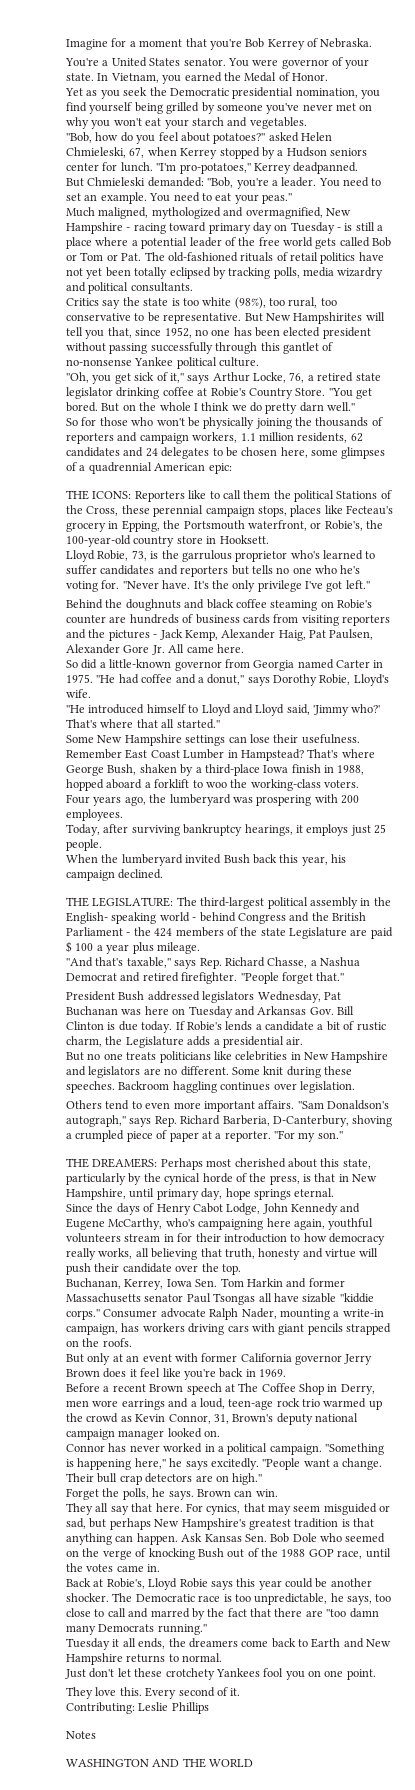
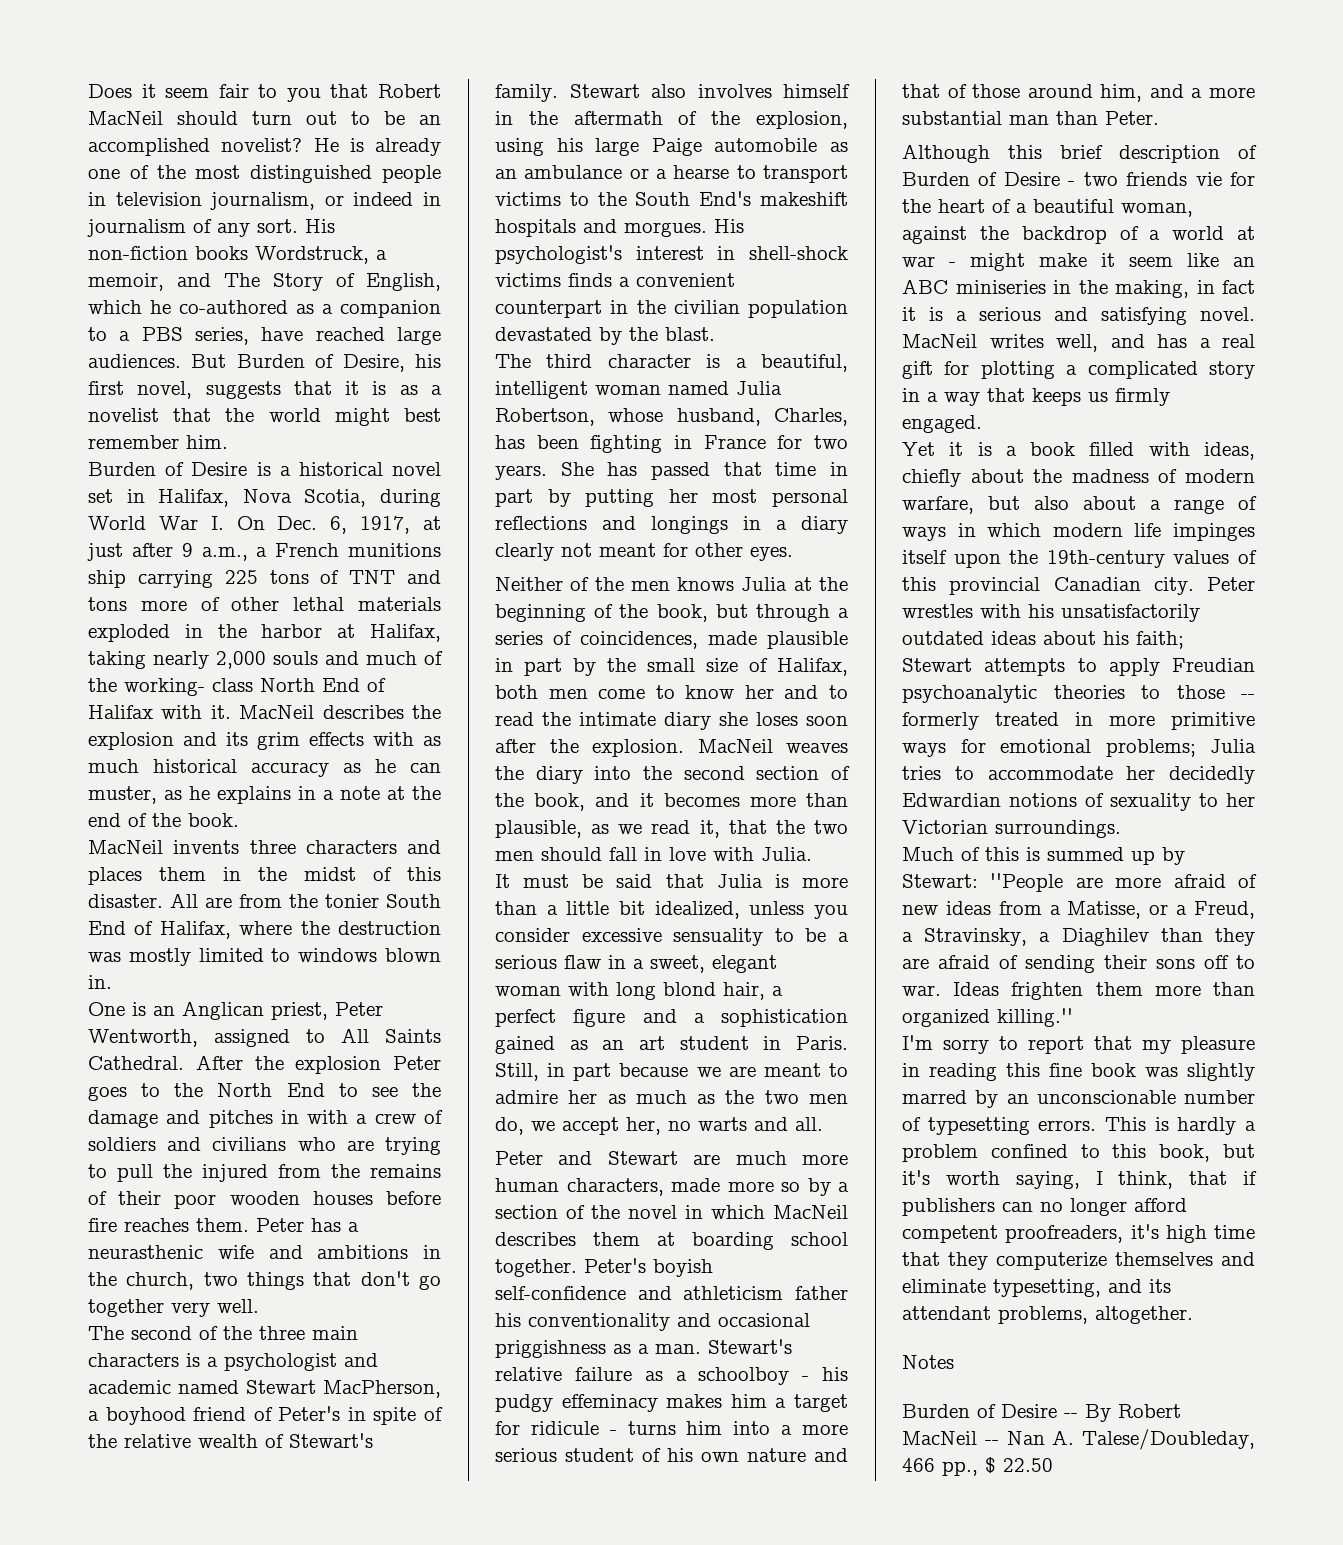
- Imagine for a moment that you're Bob Kerrey of Nebraska.
- You're a United States senator. You were governor of your state. In Vietnam, you earned the Medal of Honor.
- Yet as you seek the Democratic presidential nomination, you find yourself being grilled by someone you've never met on why you won't eat your starch and vegetables.
- ''Bob, how do you feel about potatoes?'' asked Helen Chmieleski, 67, when Kerrey stopped by a Hudson seniors center for lunch. ''I'm pro-potatoes,'' Kerrey deadpanned.
- But Chmieleski demanded: ''Bob, you're a leader. You need to set an example. You need to eat your peas.''
- Much maligned, mythologized and overmagnified, New Hampshire - racing toward primary day on Tuesday - is still a place where a potential leader of the free world gets called Bob or Tom or Pat. The old-fashioned rituals of retail politics have not yet been totally eclipsed by tracking polls, media wizardry and political consultants.
- Critics say the state is too white (98%), too rural, too conservative to be representative. But New Hampshirites will tell you that, since 1952, no one has been elected president without passing successfully through this gantlet of no-nonsense Yankee political culture.
- ''Oh, you get sick of it,'' says Arthur Locke, 76, a retired state legislator drinking coffee at Robie's Country Store. ''You get bored. But on the whole I think we do pretty darn well.''
- So for those who won't be physically joining the thousands of reporters and campaign workers, 1.1 million residents, 62 candidates and 24 delegates to be chosen here, some glimpses of a quadrennial American epic:
- THE ICONS: Reporters like to call them the political Stations of the Cross, these perennial campaign stops, places like Fecteau's grocery in Epping, the Portsmouth waterfront, or Robie's, the 100-year-old country store in Hooksett.
- Lloyd Robie, 73, is the garrulous proprietor who's learned to suffer candidates and reporters but tells no one who he's voting for. ''Never have. It's the only privilege I've got left.''
- Behind the doughnuts and black coffee steaming on Robie's counter are hundreds of business cards from visiting reporters and the pictures - Jack Kemp, Alexander Haig, Pat Paulsen, Alexander Gore Jr. All came here.
- So did a little-known governor from Georgia named Carter in 1975. ''He had coffee and a donut,'' says Dorothy Robie, Lloyd's wife.
- ''He introduced himself to Lloyd and Lloyd said, 'Jimmy who?' That's where that all started.''
- Some New Hampshire settings can lose their usefulness. Remember East Coast Lumber in Hampstead? That's where George Bush, shaken by a third-place Iowa finish in 1988, hopped aboard a forklift to woo the working-class voters.
- Four years ago, the lumberyard was prospering with 200 employees.
- Today, after surviving bankruptcy hearings, it employs just 25 people.
- When the lumberyard invited Bush back this year, his campaign declined.
- THE LEGISLATURE: The third-largest political assembly in the English- speaking world - behind Congress and the British Parliament - the 424 members of the state Legislature are paid $ 100 a year plus mileage.
- ''And that's taxable,'' says Rep. Richard Chasse, a Nashua Democrat and retired firefighter. ''People forget that.''
- President Bush addressed legislators Wednesday, Pat Buchanan was here on Tuesday and Arkansas Gov. Bill Clinton is due today. If Robie's lends a candidate a bit of rustic charm, the Legislature adds a presidential air.
- But no one treats politicians like celebrities in New Hampshire and legislators are no different. Some knit during these speeches. Backroom haggling continues over legislation.
- Others tend to even more important affairs. ''Sam Donaldson's autograph,'' says Rep. Richard Barberia, D-Canterbury, shoving a crumpled piece of paper at a reporter. ''For my son.''
- THE DREAMERS: Perhaps most cherished about this state, particularly by the cynical horde of the press, is that in New Hampshire, until primary day, hope springs eternal.
- Since the days of Henry Cabot Lodge, John Kennedy and Eugene McCarthy, who's campaigning here again, youthful volunteers stream in for their introduction to how democracy really works, all believing that truth, honesty and virtue will push their candidate over the top.
- Buchanan, Kerrey, Iowa Sen. Tom Harkin and former Massachusetts senator Paul Tsongas all have sizable ''kiddie corps.'' Consumer advocate Ralph Nader, mounting a write-in campaign, has workers driving cars with giant pencils strapped on the roofs.
- But only at an event with former California governor Jerry Brown does it feel like you're back in 1969.
- Before a recent Brown speech at The Coffee Shop in Derry, men wore earrings and a loud, teen-age rock trio warmed up the crowd as Kevin Connor, 31, Brown's deputy national campaign manager looked on.
- Connor has never worked in a political campaign. ''Something is happening here,'' he says excitedly. ''People want a change. Their bull crap detectors are on high.''
- Forget the polls, he says. Brown can win.
- They all say that here. For cynics, that may seem misguided or sad, but perhaps New Hampshire's greatest tradition is that anything can happen. Ask Kansas Sen. Bob Dole who seemed on the verge of knocking Bush out of the 1988 GOP race, until the votes came in.
- Back at Robie's, Lloyd Robie says this year could be another shocker. The Democratic race is too unpredictable, he says, too close to call and marred by the fact that there are ''too damn many Democrats running.''
- Tuesday it all ends, the dreamers come back to Earth and New Hampshire returns to normal.
- Just don't let these crotchety Yankees fool you on one point.
- They love this. Every second of it.
- Contributing: Leslie Phillips
+ Does it seem fair to you that Robert MacNeil should turn out to be an accomplished novelist? He is already one of the most distinguished people in television journalism, or indeed in journalism of any sort. His non-fiction books Wordstruck, a memoir, and The Story of English, which he co-authored as a companion to a PBS series, have reached large audiences. But Burden of Desire, his first novel, suggests that it is as a novelist that the world might best remember him.
+ Burden of Desire is a historical novel set in Halifax, Nova Scotia, during World War I. On Dec. 6, 1917, at just after 9 a.m., a French munitions ship carrying 225 tons of TNT and tons more of other lethal materials exploded in the harbor at Halifax, taking nearly 2,000 souls and much of the working- class North End of Halifax with it. MacNeil describes the explosion and its grim effects with as much historical accuracy as he can muster, as he explains in a note at the end of the book.
+ MacNeil invents three characters and places them in the midst of this disaster. All are from the tonier South End of Halifax, where the destruction was mostly limited to windows blown in.
+ One is an Anglican priest, Peter Wentworth, assigned to All Saints Cathedral. After the explosion Peter goes to the North End to see the damage and pitches in with a crew of soldiers and civilians who are trying to pull the injured from the remains of their poor wooden houses before fire reaches them. Peter has a neurasthenic wife and ambitions in the church, two things that don't go together very well.
+ The second of the three main characters is a psychologist and academic named Stewart MacPherson, a boyhood friend of Peter's in spite of the relative wealth of Stewart's family. Stewart also involves himself in the aftermath of the explosion, using his large Paige automobile as an ambulance or a hearse to transport victims to the South End's makeshift hospitals and morgues. His psychologist's interest in shell-shock victims finds a convenient counterpart in the civilian population devastated by the blast.
+ The third character is a beautiful, intelligent woman named Julia Robertson, whose husband, Charles, has been fighting in France for two years. She has passed that time in part by putting her most personal reflections and longings in a diary clearly not meant for other eyes.
+ Neither of the men knows Julia at the beginning of the book, but through a series of coincidences, made plausible in part by the small size of Halifax, both men come to know her and to read the intimate diary she loses soon after the explosion. MacNeil weaves the diary into the second section of the book, and it becomes more than plausible, as we read it, that the two men should fall in love with Julia.
+ It must be said that Julia is more than a little bit idealized, unless you consider excessive sensuality to be a serious flaw in a sweet, elegant woman with long blond hair, a perfect figure and a sophistication gained as an art student in Paris. Still, in part because we are meant to admire her as much as the two men do, we accept her, no warts and all.
+ Peter and Stewart are much more human characters, made more so by a section of the novel in which MacNeil describes them at boarding school together. Peter's boyish self-confidence and athleticism father his conventionality and occasional priggishness as a man. Stewart's relative failure as a schoolboy - his pudgy effeminacy makes him a target for ridicule - turns him into a more serious student of his own nature and that of those around him, and a more substantial man than Peter.
+ Although this brief description of Burden of Desire - two friends vie for the heart of a beautiful woman, against the backdrop of a world at war - might make it seem like an ABC miniseries in the making, in fact it is a serious and satisfying novel. MacNeil writes well, and has a real gift for plotting a complicated story in a way that keeps us firmly engaged.
+ Yet it is a book filled with ideas, chiefly about the madness of modern warfare, but also about a range of ways in which modern life impinges itself upon the 19th-century values of this provincial Canadian city. Peter wrestles with his unsatisfactorily outdated ideas about his faith; Stewart attempts to apply Freudian psychoanalytic theories to those -- formerly treated in more primitive ways for emotional problems; Julia tries to accommodate her decidedly Edwardian notions of sexuality to her Victorian surroundings.
+ Much of this is summed up by Stewart: ''People are more afraid of new ideas from a Matisse, or a Freud, a Stravinsky, a Diaghilev than they are afraid of sending their sons off to war. Ideas frighten them more than organized killing.''
+ I'm sorry to report that my pleasure in reading this fine book was slightly marred by an unconscionable number of typesetting errors. This is hardly a problem confined to this book, but it's worth saying, I think, that if publishers can no longer afford competent proofreaders, it's high time that they computerize themselves and eliminate typesetting, and its attendant problems, altogether.
  Notes
- WASHINGTON AND THE WORLD
+ Burden of Desire -- By Robert MacNeil -- Nan A. Talese/Doubleday, 466 pp., $ 22.50

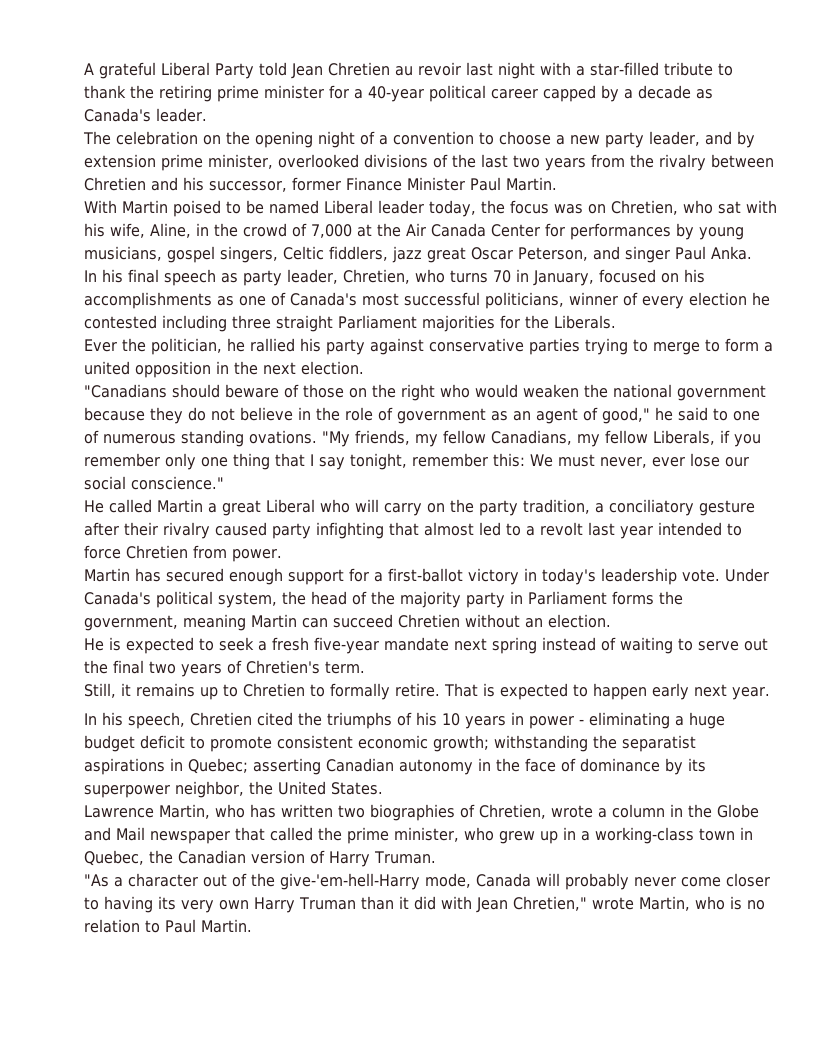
- Does it seem fair to you that Robert MacNeil should turn out to be an accomplished novelist? He is already one of the most distinguished people in television journalism, or indeed in journalism of any sort. His non-fiction books Wordstruck, a memoir, and The Story of English, which he co-authored as a companion to a PBS series, have reached large audiences. But Burden of Desire, his first novel, suggests that it is as a novelist that the world might best remember him.
- Burden of Desire is a historical novel set in Halifax, Nova Scotia, during World War I. On Dec. 6, 1917, at just after 9 a.m., a French munitions ship carrying 225 tons of TNT and tons more of other lethal materials exploded in the harbor at Halifax, taking nearly 2,000 souls and much of the working- class North End of Halifax with it. MacNeil describes the explosion and its grim effects with as much historical accuracy as he can muster, as he explains in a note at the end of the book.
- MacNeil invents three characters and places them in the midst of this disaster. All are from the tonier South End of Halifax, where the destruction was mostly limited to windows blown in.
- One is an Anglican priest, Peter Wentworth, assigned to All Saints Cathedral. After the explosion Peter goes to the North End to see the damage and pitches in with a crew of soldiers and civilians who are trying to pull the injured from the remains of their poor wooden houses before fire reaches them. Peter has a neurasthenic wife and ambitions in the church, two things that don't go together very well.
- The second of the three main characters is a psychologist and academic named Stewart MacPherson, a boyhood friend of Peter's in spite of the relative wealth of Stewart's family. Stewart also involves himself in the aftermath of the explosion, using his large Paige automobile as an ambulance or a hearse to transport victims to the South End's makeshift hospitals and morgues. His psychologist's interest in shell-shock victims finds a convenient counterpart in the civilian population devastated by the blast.
- The third character is a beautiful, intelligent woman named Julia Robertson, whose husband, Charles, has been fighting in France for two years. She has passed that time in part by putting her most personal reflections and longings in a diary clearly not meant for other eyes.
- Neither of the men knows Julia at the beginning of the book, but through a series of coincidences, made plausible in part by the small size of Halifax, both men come to know her and to read the intimate diary she loses soon after the explosion. MacNeil weaves the diary into the second section of the book, and it becomes more than plausible, as we read it, that the two men should fall in love with Julia.
- It must be said that Julia is more than a little bit idealized, unless you consider excessive sensuality to be a serious flaw in a sweet, elegant woman with long blond hair, a perfect figure and a sophistication gained as an art student in Paris. Still, in part because we are meant to admire her as much as the two men do, we accept her, no warts and all.
- Peter and Stewart are much more human characters, made more so by a section of the novel in which MacNeil describes them at boarding school together. Peter's boyish self-confidence and athleticism father his conventionality and occasional priggishness as a man. Stewart's relative failure as a schoolboy - his pudgy effeminacy makes him a target for ridicule - turns him into a more serious student of his own nature and that of those around him, and a more substantial man than Peter.
- Although this brief description of Burden of Desire - two friends vie for the heart of a beautiful woman, against the backdrop of a world at war - might make it seem like an ABC miniseries in the making, in fact it is a serious and satisfying novel. MacNeil writes well, and has a real gift for plotting a complicated story in a way that keeps us firmly engaged.
- Yet it is a book filled with ideas, chiefly about the madness of modern warfare, but also about a range of ways in which modern life impinges itself upon the 19th-century values of this provincial Canadian city. Peter wrestles with his unsatisfactorily outdated ideas about his faith; Stewart attempts to apply Freudian psychoanalytic theories to those -- formerly treated in more primitive ways for emotional problems; Julia tries to accommodate her decidedly Edwardian notions of sexuality to her Victorian surroundings.
- Much of this is summed up by Stewart: ''People are more afraid of new ideas from a Matisse, or a Freud, a Stravinsky, a Diaghilev than they are afraid of sending their sons off to war. Ideas frighten them more than organized killing.''
- I'm sorry to report that my pleasure in reading this fine book was slightly marred by an unconscionable number of typesetting errors. This is hardly a problem confined to this book, but it's worth saying, I think, that if publishers can no longer afford competent proofreaders, it's high time that they computerize themselves and eliminate typesetting, and its attendant problems, altogether.
- Notes
- Burden of Desire -- By Robert MacNeil -- Nan A. Talese/Doubleday, 466 pp., $ 22.50
+ A grateful Liberal Party told Jean Chretien au revoir last night with a star-filled tribute to thank the retiring prime minister for a 40-year political career capped by a decade as Canada's leader.
+ The celebration on the opening night of a convention to choose a new party leader, and by extension prime minister, overlooked divisions of the last two years from the rivalry between Chretien and his successor, former Finance Minister Paul Martin.
+ With Martin poised to be named Liberal leader today, the focus was on Chretien, who sat with his wife, Aline, in the crowd of 7,000 at the Air Canada Center for performances by young musicians, gospel singers, Celtic fiddlers, jazz great Oscar Peterson, and singer Paul Anka.
+ In his final speech as party leader, Chretien, who turns 70 in January, focused on his accomplishments as one of Canada's most successful politicians, winner of every election he contested including three straight Parliament majorities for the Liberals.
+ Ever the politician, he rallied his party against conservative parties trying to merge to form a united opposition in the next election.
+ "Canadians should beware of those on the right who would weaken the national government because they do not believe in the role of government as an agent of good," he said to one of numerous standing ovations. "My friends, my fellow Canadians, my fellow Liberals, if you remember only one thing that I say tonight, remember this: We must never, ever lose our social conscience."
+ He called Martin a great Liberal who will carry on the party tradition, a conciliatory gesture after their rivalry caused party infighting that almost led to a revolt last year intended to force Chretien from power.
+ Martin has secured enough support for a first-ballot victory in today's leadership vote. Under Canada's political system, the head of the majority party in Parliament forms the government, meaning Martin can succeed Chretien without an election.
+ He is expected to seek a fresh five-year mandate next spring instead of waiting to serve out the final two years of Chretien's term.
+ Still, it remains up to Chretien to formally retire. That is expected to happen early next year.
+ In his speech, Chretien cited the triumphs of his 10 years in power - eliminating a huge budget deficit to promote consistent economic growth; withstanding the separatist aspirations in Quebec; asserting Canadian autonomy in the face of dominance by its superpower neighbor, the United States.
+ Lawrence Martin, who has written two biographies of Chretien, wrote a column in the Globe and Mail newspaper that called the prime minister, who grew up in a working-class town in Quebec, the Canadian version of Harry Truman.
+ "As a character out of the give-'em-hell-Harry mode, Canada will probably never come closer to having its very own Harry Truman than it did with Jean Chretien," wrote Martin, who is no relation to Paul Martin.

